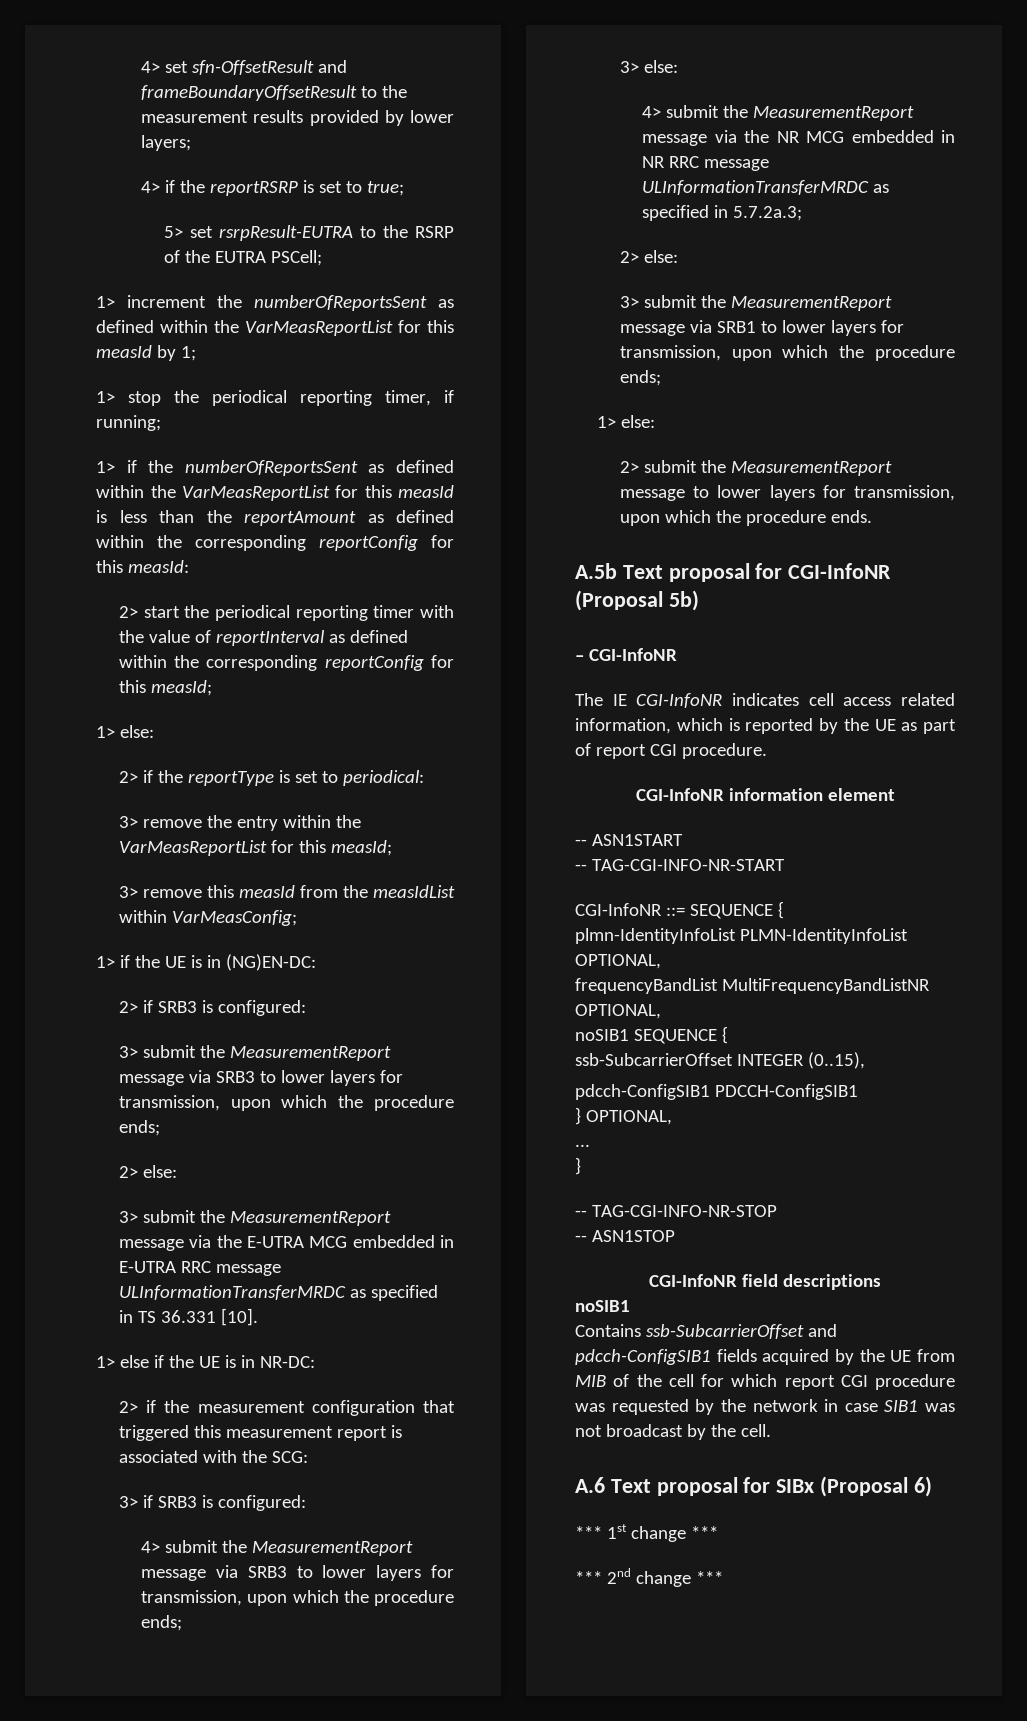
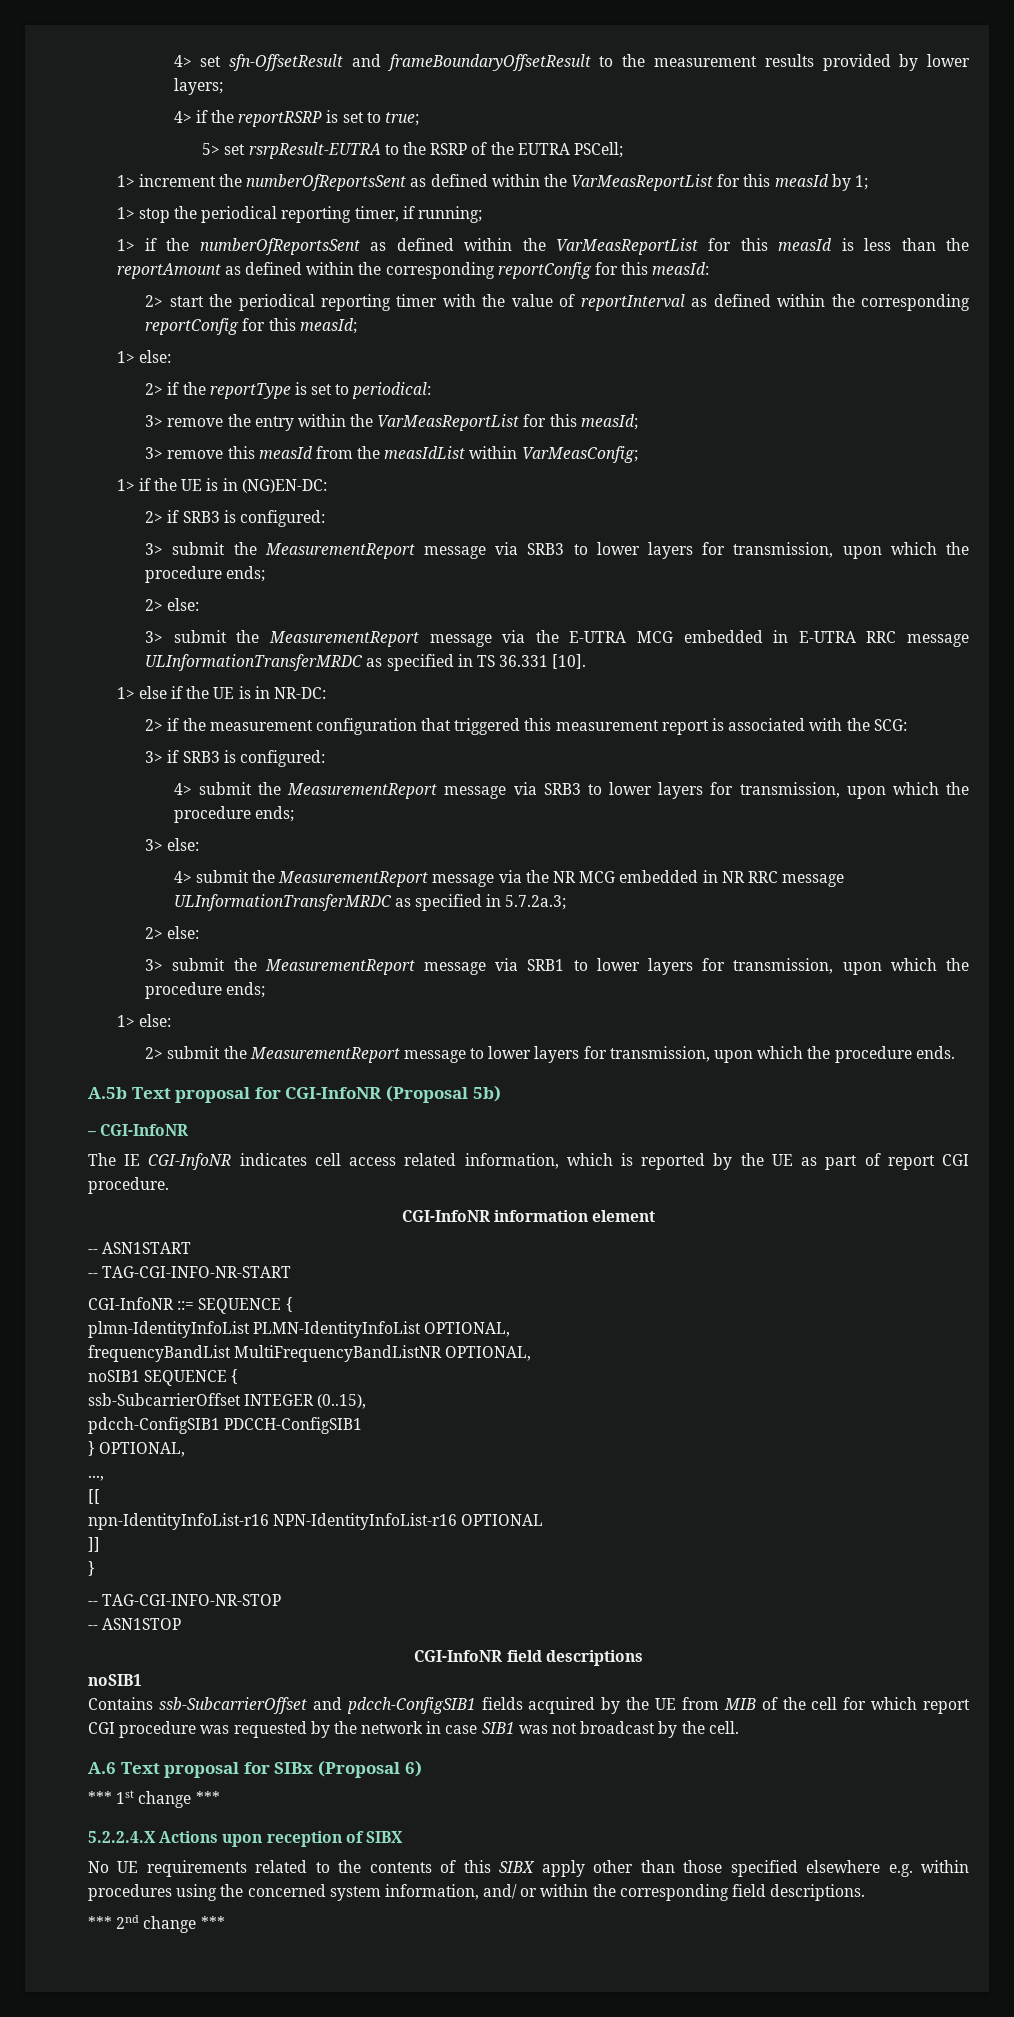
- ...
+ ...,
+ [[
+ npn-IdentityInfoList-r16 NPN-IdentityInfoList-r16 OPTIONAL
+ ]]
+ 5.2.2.4.X Actions upon reception of SIBX
+ No UE requirements related to the contents of this SIBX apply other than those specified elsewhere e.g. within procedures using the concerned system information, and/ or within the corresponding field descriptions.

